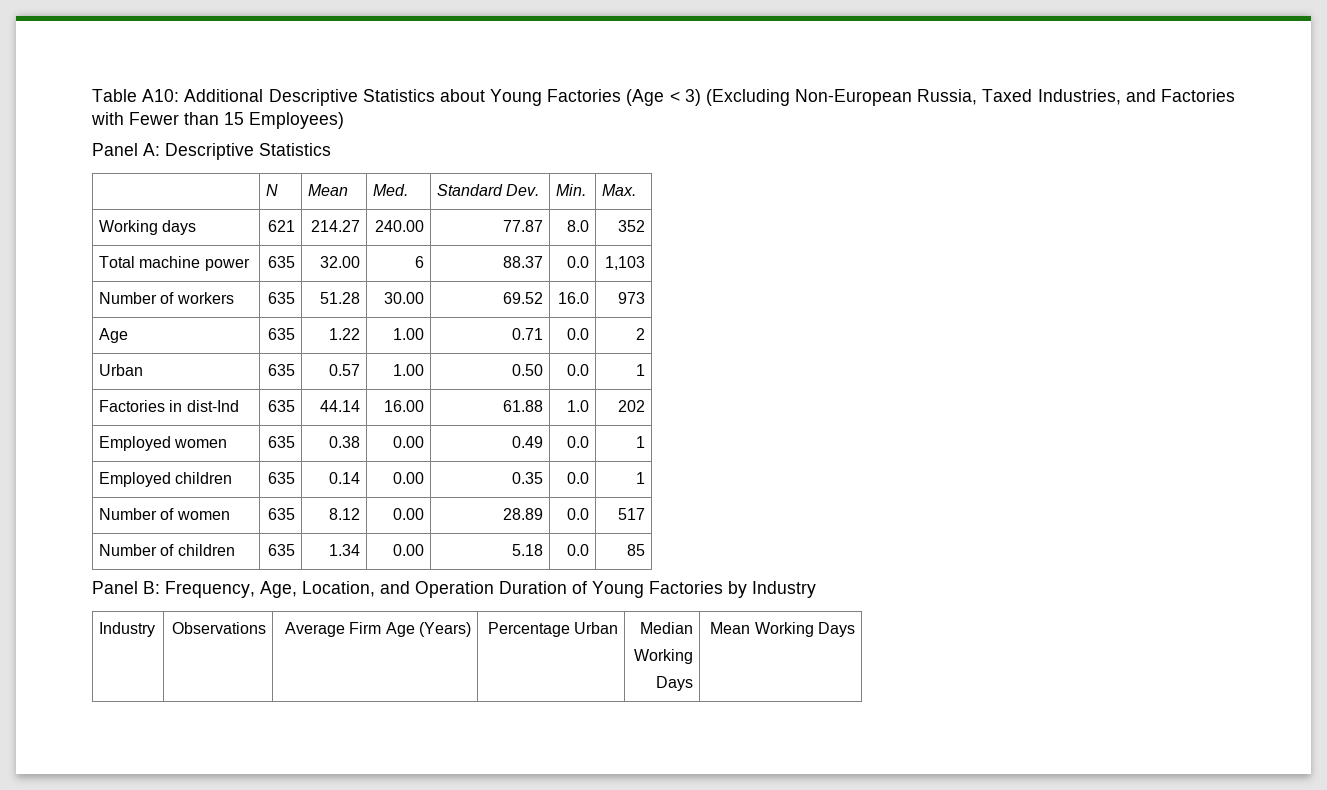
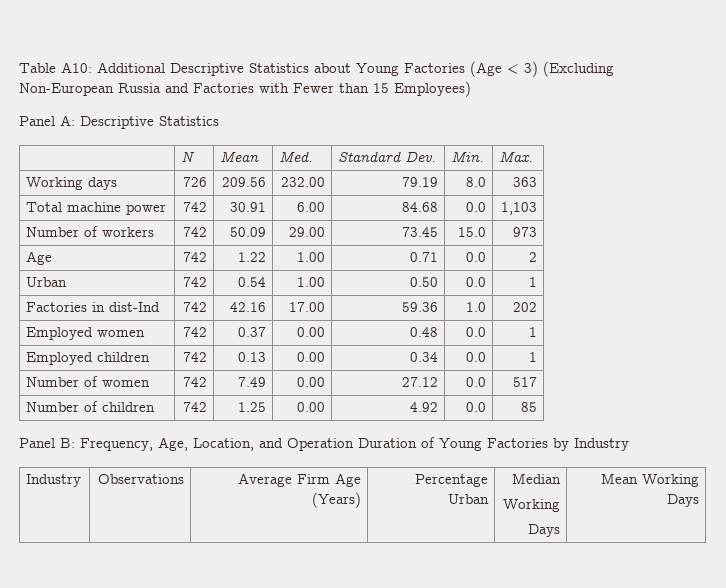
- Table A10: Additional Descriptive Statistics about Young Factories (Age < 3) (Excluding Non-European Russia, Taxed Industries, and Factories with Fewer than 15 Employees)
+ Table A10: Additional Descriptive Statistics about Young Factories (Age < 3) (Excluding Non-European Russia and Factories with Fewer than 15 Employees)
- Working days | 621 | 214.27 | 240.00 | 77.87 | 8.0 | 352
+ Working days | 726 | 209.56 | 232.00 | 79.19 | 8.0 | 363
- Total machine power | 635 | 32.00 | 6 | 88.37 | 0.0 | 1,103
+ Total machine power | 742 | 30.91 | 6.00 | 84.68 | 0.0 | 1,103
- Number of workers | 635 | 51.28 | 30.00 | 69.52 | 16.0 | 973
+ Number of workers | 742 | 50.09 | 29.00 | 73.45 | 15.0 | 973
- Age | 635 | 1.22 | 1.00 | 0.71 | 0.0 | 2
+ Age | 742 | 1.22 | 1.00 | 0.71 | 0.0 | 2
- Urban | 635 | 0.57 | 1.00 | 0.50 | 0.0 | 1
+ Urban | 742 | 0.54 | 1.00 | 0.50 | 0.0 | 1
- Factories in dist-Ind | 635 | 44.14 | 16.00 | 61.88 | 1.0 | 202
+ Factories in dist-Ind | 742 | 42.16 | 17.00 | 59.36 | 1.0 | 202
- Employed women | 635 | 0.38 | 0.00 | 0.49 | 0.0 | 1
+ Employed women | 742 | 0.37 | 0.00 | 0.48 | 0.0 | 1
- Employed children | 635 | 0.14 | 0.00 | 0.35 | 0.0 | 1
+ Employed children | 742 | 0.13 | 0.00 | 0.34 | 0.0 | 1
- Number of women | 635 | 8.12 | 0.00 | 28.89 | 0.0 | 517
+ Number of women | 742 | 7.49 | 0.00 | 27.12 | 0.0 | 517
- Number of children | 635 | 1.34 | 0.00 | 5.18 | 0.0 | 85
+ Number of children | 742 | 1.25 | 0.00 | 4.92 | 0.0 | 85

